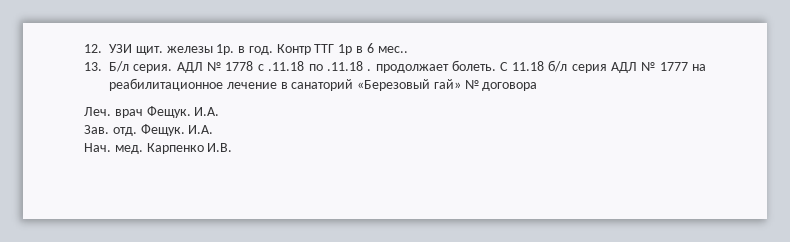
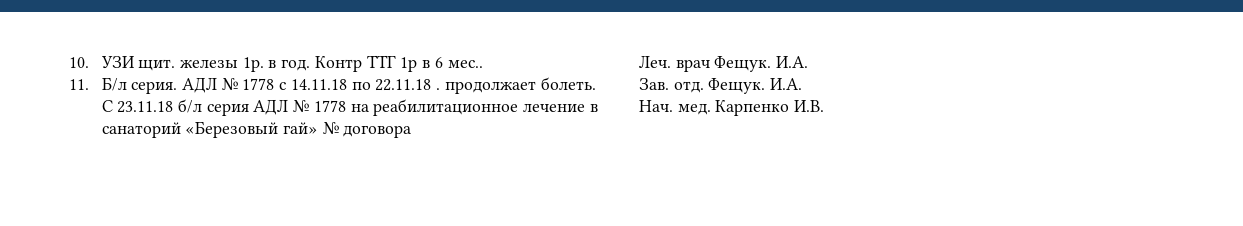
- 12. УЗИ щит. железы 1р. в год.
+ 10. УЗИ щит. железы 1р. в год.
- 13. Б/л серия.
+ 11. Б/л серия.
- АДЛ № 1778 с .11.18 по .11.18 . продолжает болеть.
+ АДЛ № 1778 с 14.11.18 по 22.11.18 . продолжает болеть.
- С 11.18 б/л серия АДЛ № 1777 на реабилитационное лечение в санаторий «Березовый гай» № договора
+ С 23.11.18 б/л серия АДЛ № 1778 на реабилитационное лечение в санаторий «Березовый гай» № договора

